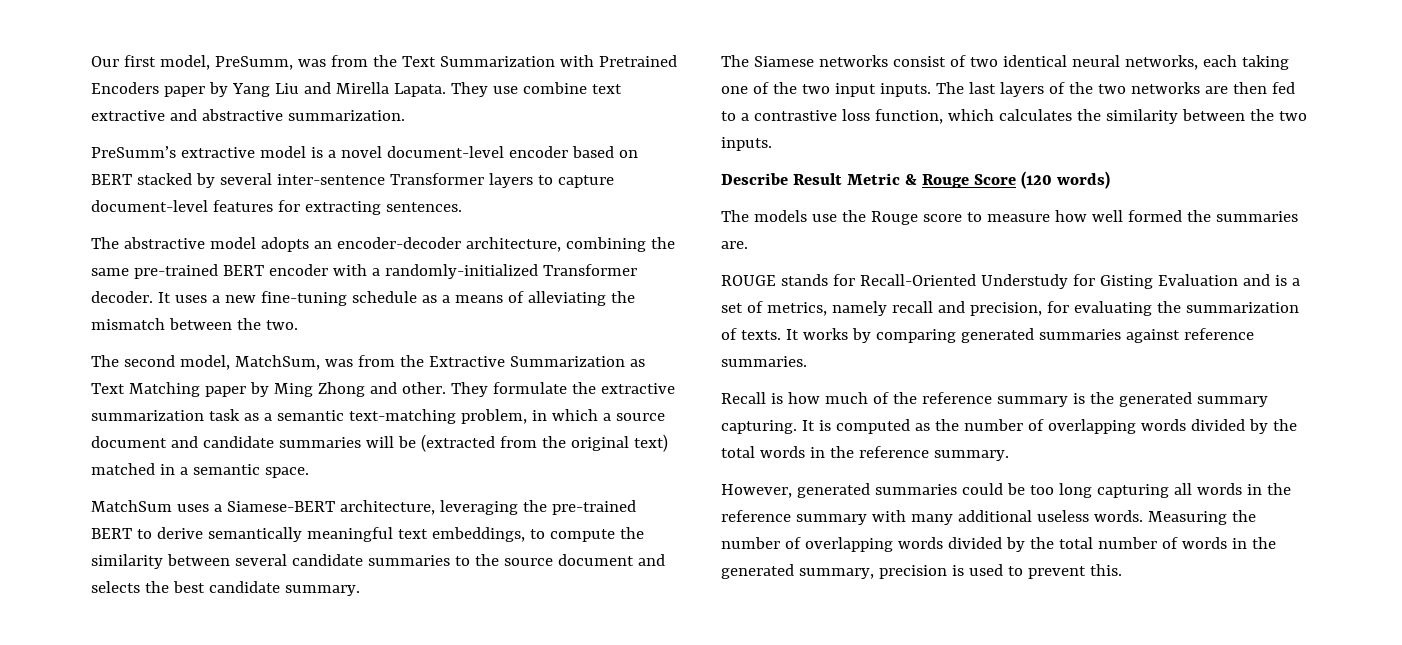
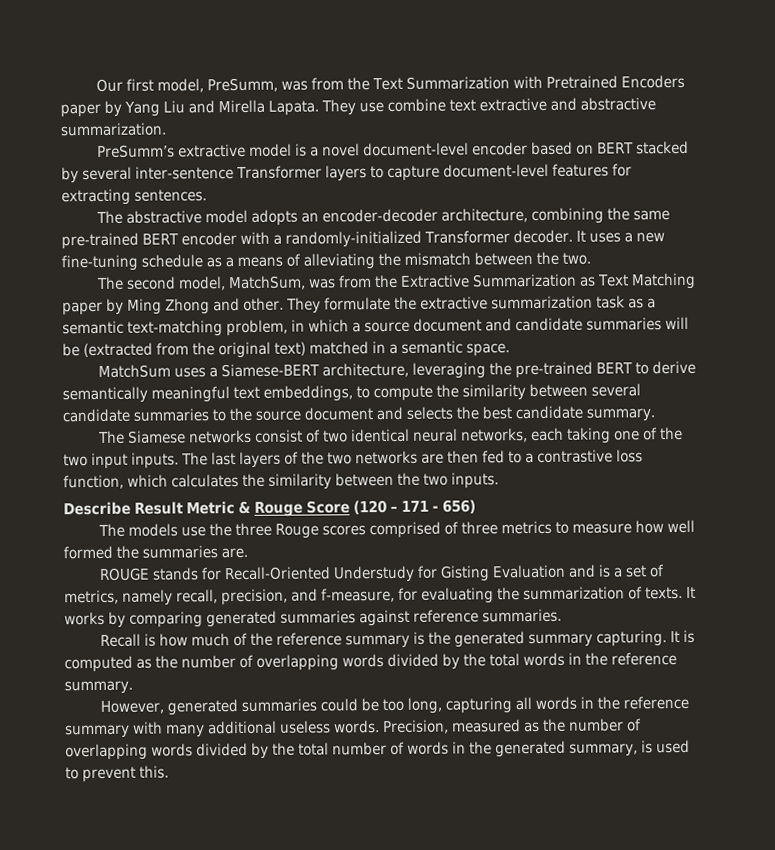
- Describe Result Metric & Rouge Score (120 words)
+ Describe Result Metric & Rouge Score (120 – 171 - 656)
- The models use the Rouge score to measure how well formed the summaries are.
+ The models use the three Rouge scores comprised of three metrics to measure how well formed the summaries are.
- ROUGE stands for Recall-Oriented Understudy for Gisting Evaluation and is a set of metrics, namely recall and precision, for evaluating the summarization of texts.
+ ROUGE stands for Recall-Oriented Understudy for Gisting Evaluation and is a set of metrics, namely recall, precision, and f-measure, for evaluating the summarization of texts.
- However, generated summaries could be too long capturing all words in the reference summary with many additional useless words.
+ However, generated summaries could be too long, capturing all words in the reference summary with many additional useless words.
- Measuring the number of overlapping words divided by the total number of words in the generated summary, precision is used to prevent this.
+ Precision, measured as the number of overlapping words divided by the total number of words in the generated summary, is used to prevent this.

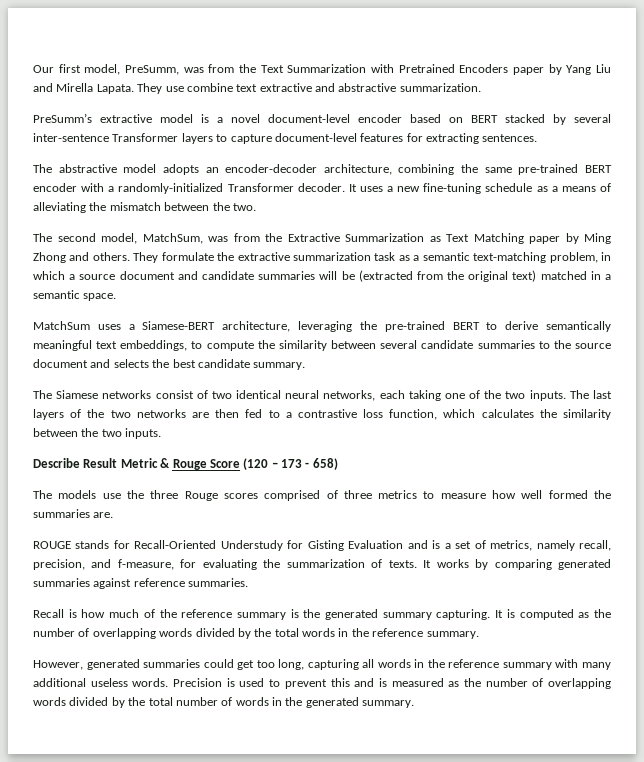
- The second model, MatchSum, was from the Extractive Summarization as Text Matching paper by Ming Zhong and other.
+ The second model, MatchSum, was from the Extractive Summarization as Text Matching paper by Ming Zhong and others.
- The Siamese networks consist of two identical neural networks, each taking one of the two input inputs.
+ The Siamese networks consist of two identical neural networks, each taking one of the two inputs.
- Describe Result Metric & Rouge Score (120 – 171 - 656)
+ Describe Result Metric & Rouge Score (120 – 173 - 658)
- However, generated summaries could be too long, capturing all words in the reference summary with many additional useless words.
+ However, generated summaries could get too long, capturing all words in the reference summary with many additional useless words.
- Precision, measured as the number of overlapping words divided by the total number of words in the generated summary, is used to prevent this.
+ Precision is used to prevent this and is measured as the number of overlapping words divided by the total number of words in the generated summary.

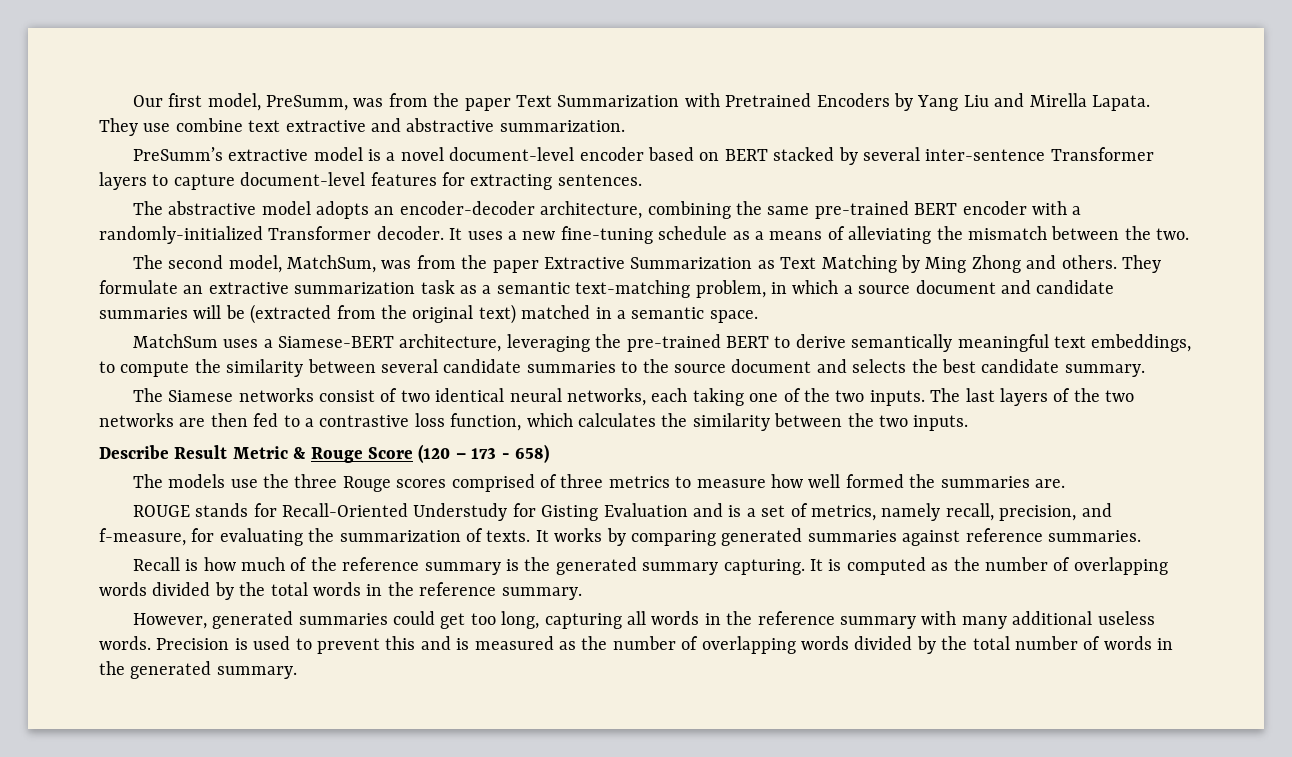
- Our first model, PreSumm, was from the Text Summarization with Pretrained Encoders paper by Yang Liu and Mirella Lapata.
+ Our first model, PreSumm, was from the paper Text Summarization with Pretrained Encoders by Yang Liu and Mirella Lapata.
- The second model, MatchSum, was from the Extractive Summarization as Text Matching paper by Ming Zhong and others.
+ The second model, MatchSum, was from the paper Extractive Summarization as Text Matching by Ming Zhong and others.
- They formulate the extractive summarization task as a semantic text-matching problem, in which a source document and candidate summaries will be (extracted from the original text) matched in a semantic space.
+ They formulate an extractive summarization task as a semantic text-matching problem, in which a source document and candidate summaries will be (extracted from the original text) matched in a semantic space.

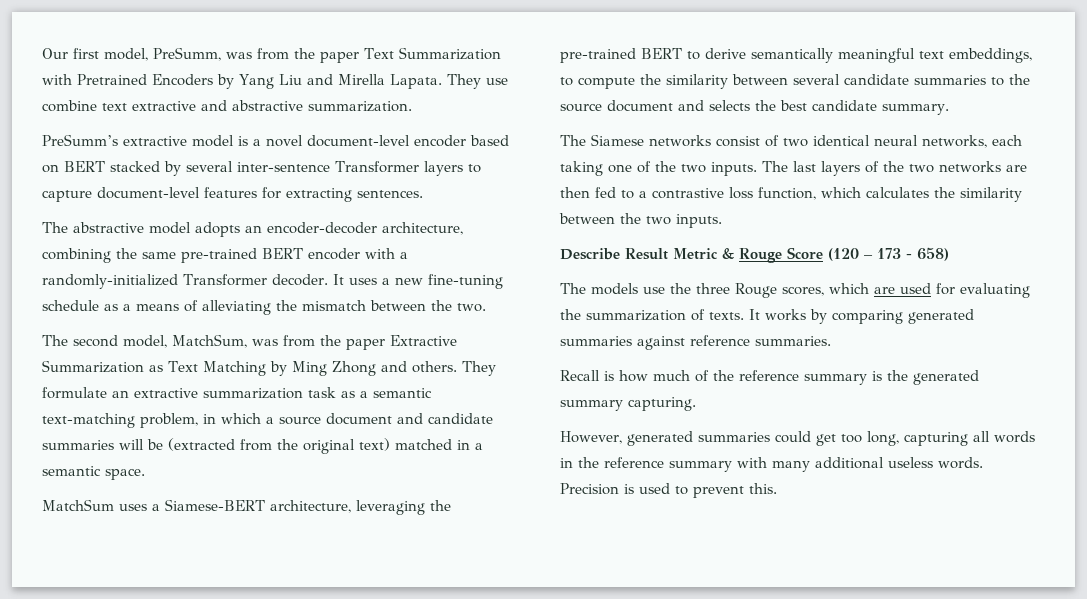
- The models use the three Rouge scores comprised of three metrics to measure how well formed the summaries are.
- ROUGE stands for Recall-Oriented Understudy for Gisting Evaluation and is a set of metrics, namely recall, precision, and f-measure, for evaluating the summarization of texts.
+ The models use the three Rouge scores, which are used for evaluating the summarization of texts.
- It is computed as the number of overlapping words divided by the total words in the reference summary.
- Precision is used to prevent this and is measured as the number of overlapping words divided by the total number of words in the generated summary.
+ Precision is used to prevent this.

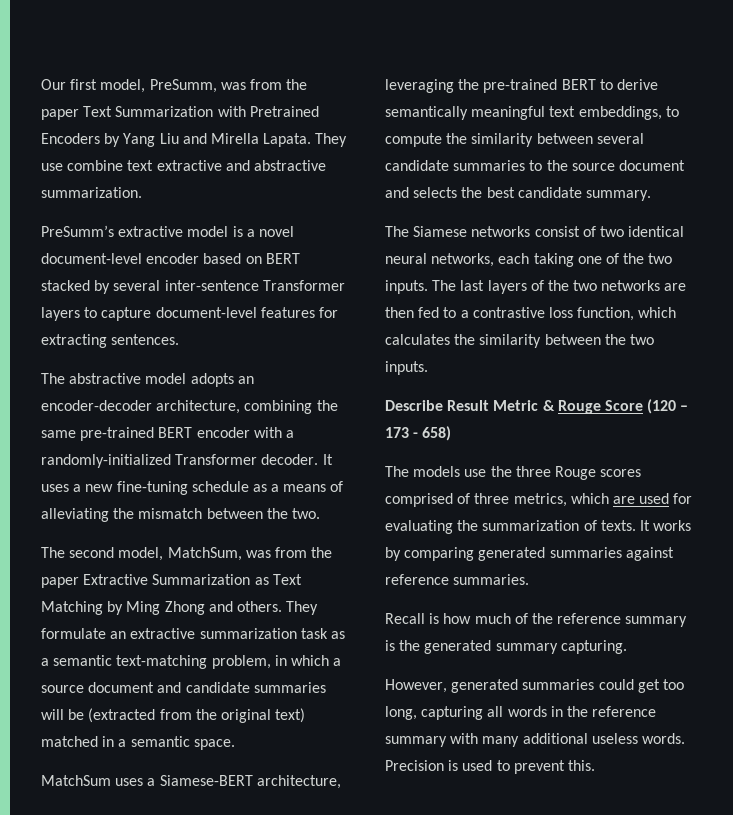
- The models use the three Rouge scores, which are used for evaluating the summarization of texts.
+ The models use the three Rouge scores comprised of three metrics, which are used for evaluating the summarization of texts.

